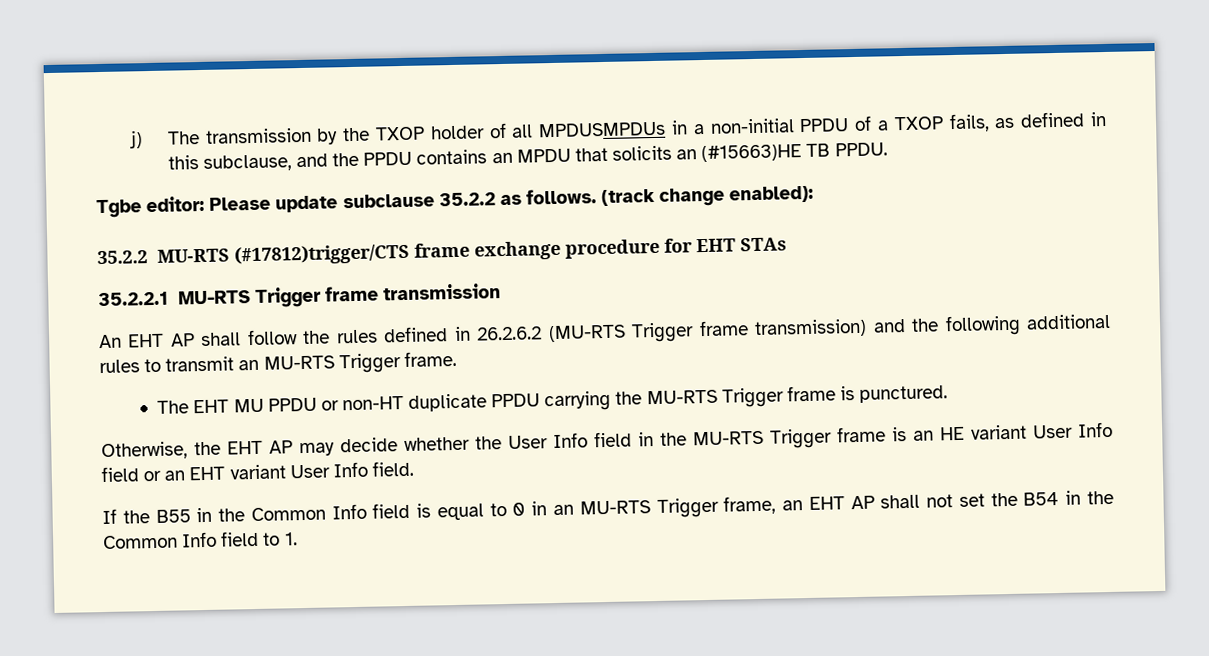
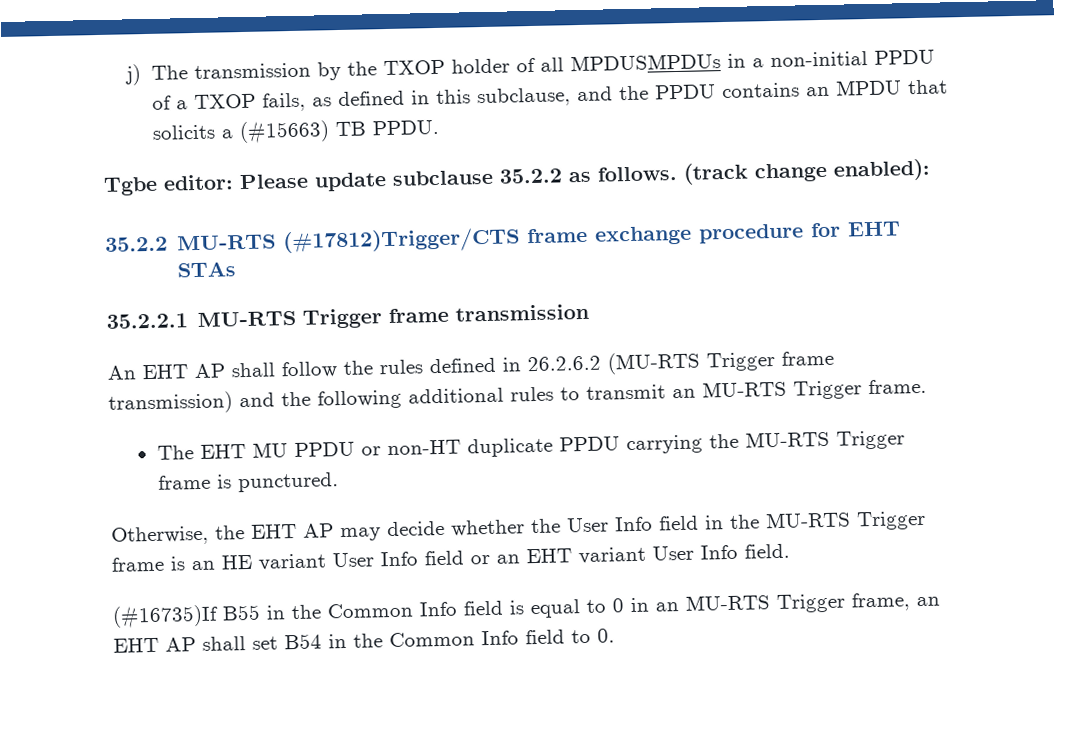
- j) The transmission by the TXOP holder of all MPDUSMPDUs in a non-initial PPDU of a TXOP fails, as defined in this subclause, and the PPDU contains an MPDU that solicits an (#15663)HE TB PPDU.
+ j) The transmission by the TXOP holder of all MPDUSMPDUs in a non-initial PPDU of a TXOP fails, as defined in this subclause, and the PPDU contains an MPDU that solicits a (#15663) TB PPDU.
- 35.2.2 MU-RTS (#17812)trigger/CTS frame exchange procedure for EHT STAs
+ 35.2.2 MU-RTS (#17812)Trigger/CTS frame exchange procedure for EHT STAs
- If the B55 in the Common Info field is equal to 0 in an MU-RTS Trigger frame, an EHT AP shall not set the B54 in the Common Info field to 1.
+ (#16735)If B55 in the Common Info field is equal to 0 in an MU-RTS Trigger frame, an EHT AP shall set B54 in the Common Info field to 0.

